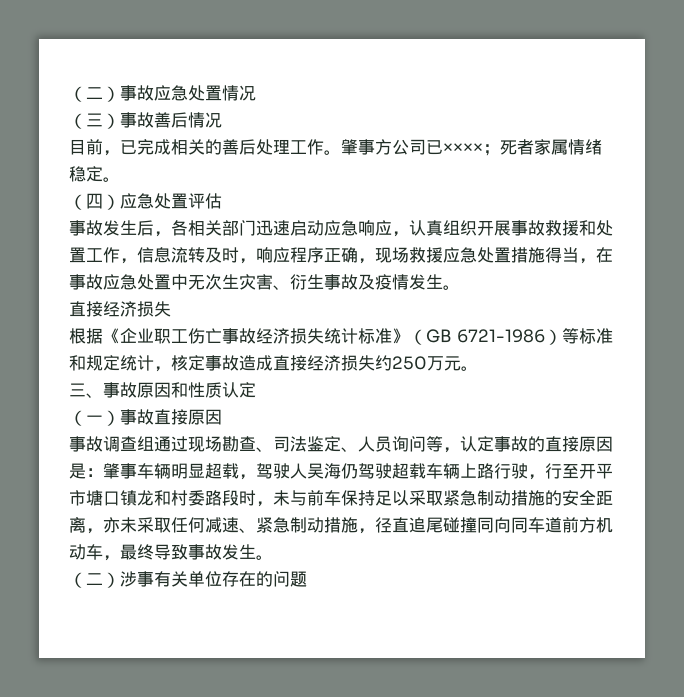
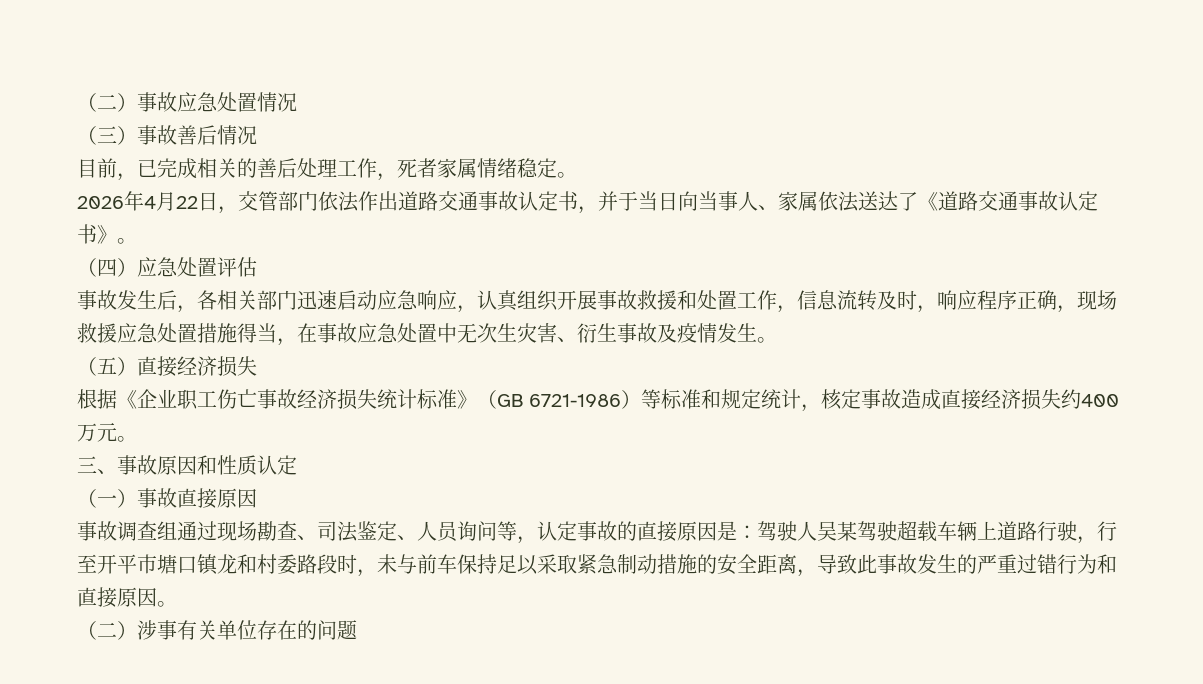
- 目前，已完成相关的善后处理工作。肇事方公司已××××；死者家属情绪稳定。
+ 目前，已完成相关的善后处理工作，死者家属情绪稳定。
+ 2026年4月22日，交管部门依法作出道路交通事故认定书，并于当日向当事人、家属依法送达了《道路交通事故认定书》。
  事故发生后，各相关部门迅速启动应急响应，认真组织开展事故救援和处置工作，信息流转及时，响应程序正确，现场救援应急处置措施得当，在事故应急处置中无次生灾害、衍生事故及疫情发生。
- 直接经济损失
+ （五）直接经济损失
- 根据《企业职工伤亡事故经济损失统计标准》（GB 6721-1986）等标准和规定统计，核定事故造成直接经济损失约250万元。
+ 根据《企业职工伤亡事故经济损失统计标准》（GB 6721-1986）等标准和规定统计，核定事故造成直接经济损失约400万元。
- 事故调查组通过现场勘查、司法鉴定、人员询问等，认定事故的直接原因是：肇事车辆明显超载，驾驶人吴海仍驾驶超载车辆上路行驶，行至开平市塘口镇龙和村委路段时，未与前车保持足以采取紧急制动措施的安全距离，亦未采取任何减速、紧急制动措施，径直追尾碰撞同向同车道前方机动车，最终导致事故发生。
+ 事故调查组通过现场勘查、司法鉴定、人员询问等，认定事故的直接原因是：驾驶人吴某驾驶超载车辆上道路行驶，行至开平市塘口镇龙和村委路段时，未与前车保持足以采取紧急制动措施的安全距离，导致此事故发生的严重过错行为和直接原因。

